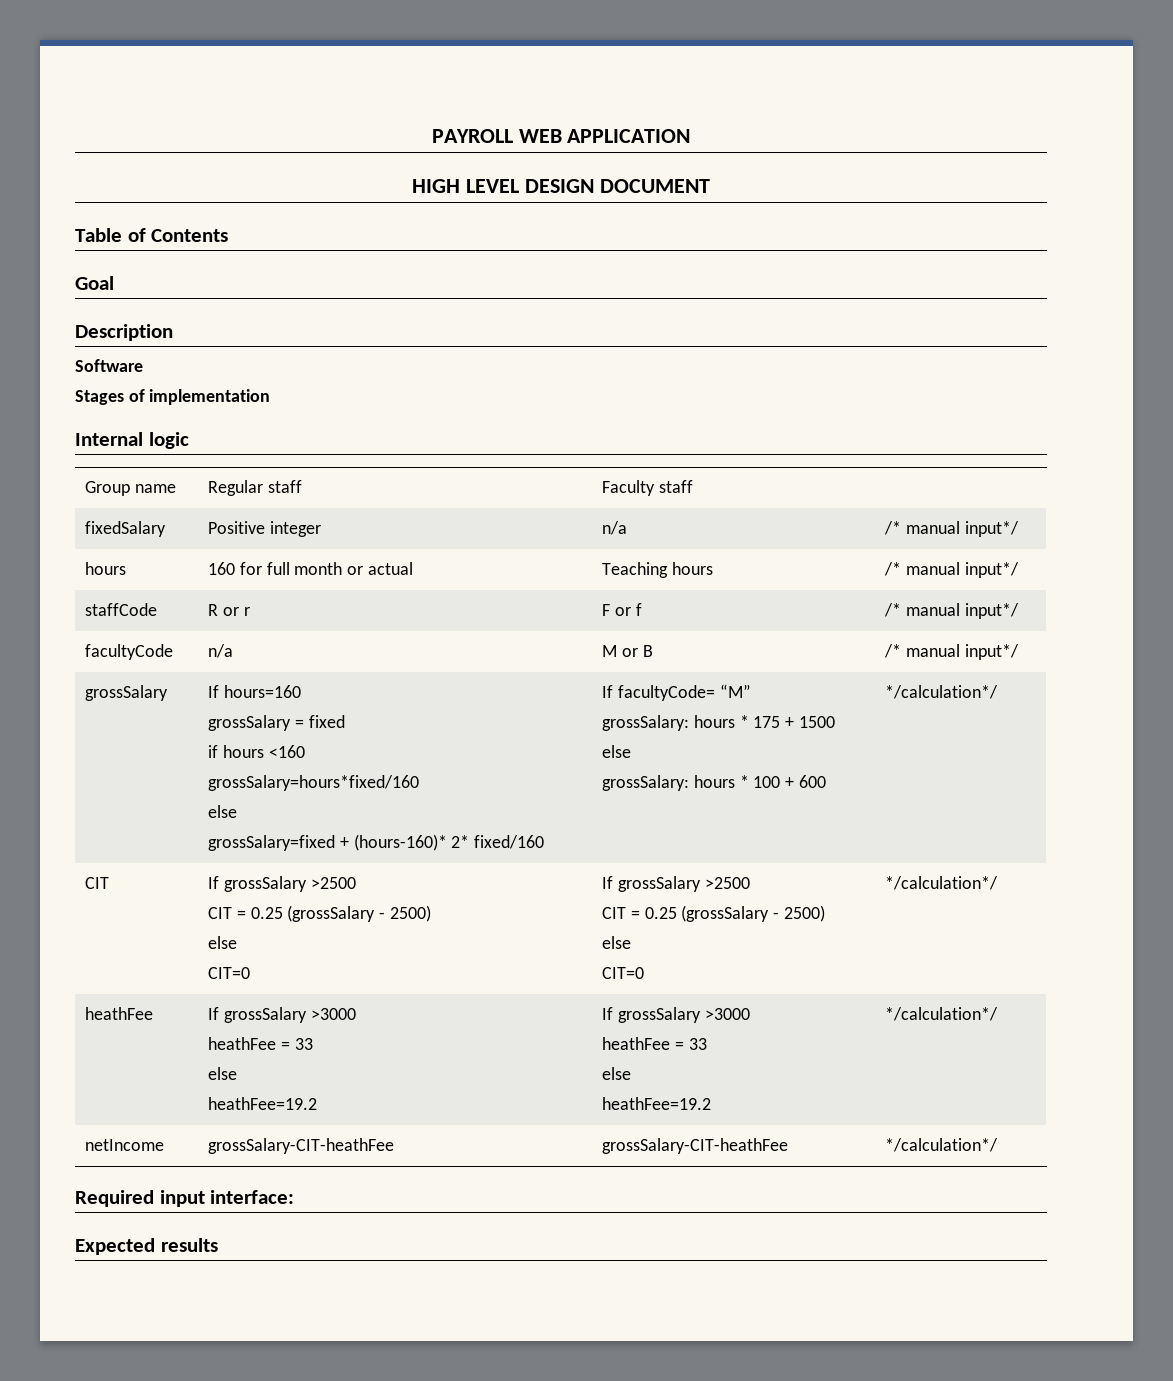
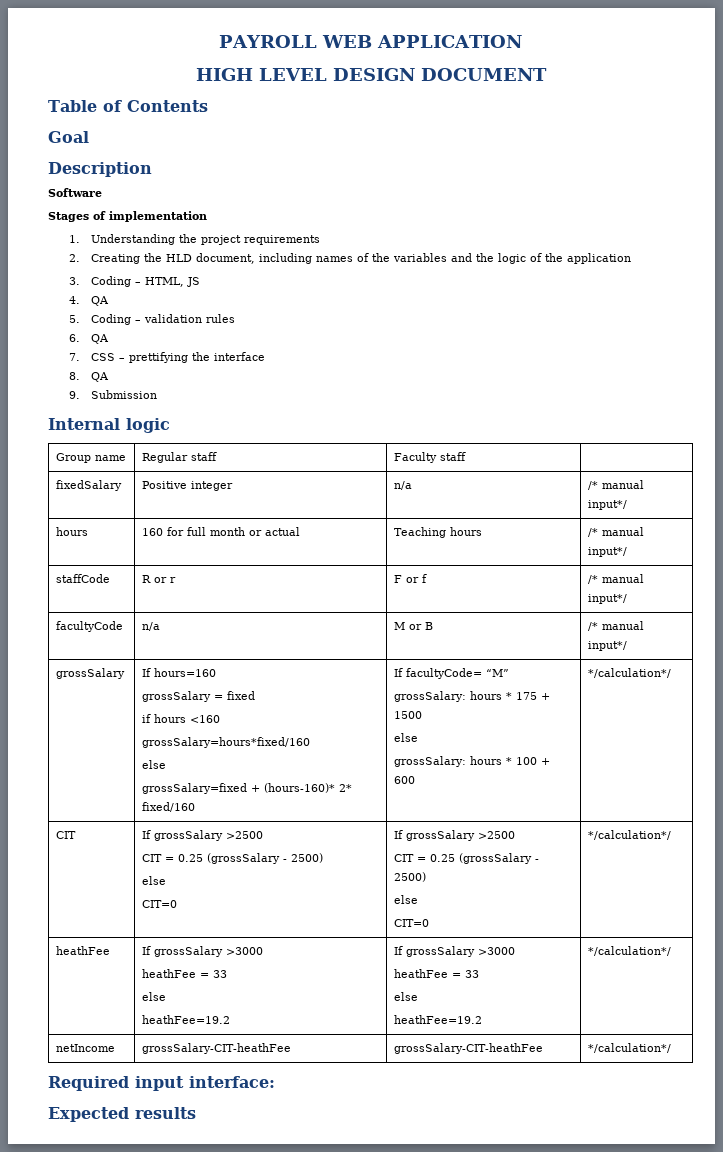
+ 1. Understanding the project requirements
+ 2. Creating the HLD document, including names of the variables and the logic of the application
+ 3. Coding – HTML, JS
+ 4. QA
+ 5. Coding – validation rules
+ 6. QA
+ 7. CSS – prettifying the interface
+ 8. QA
+ 9. Submission

